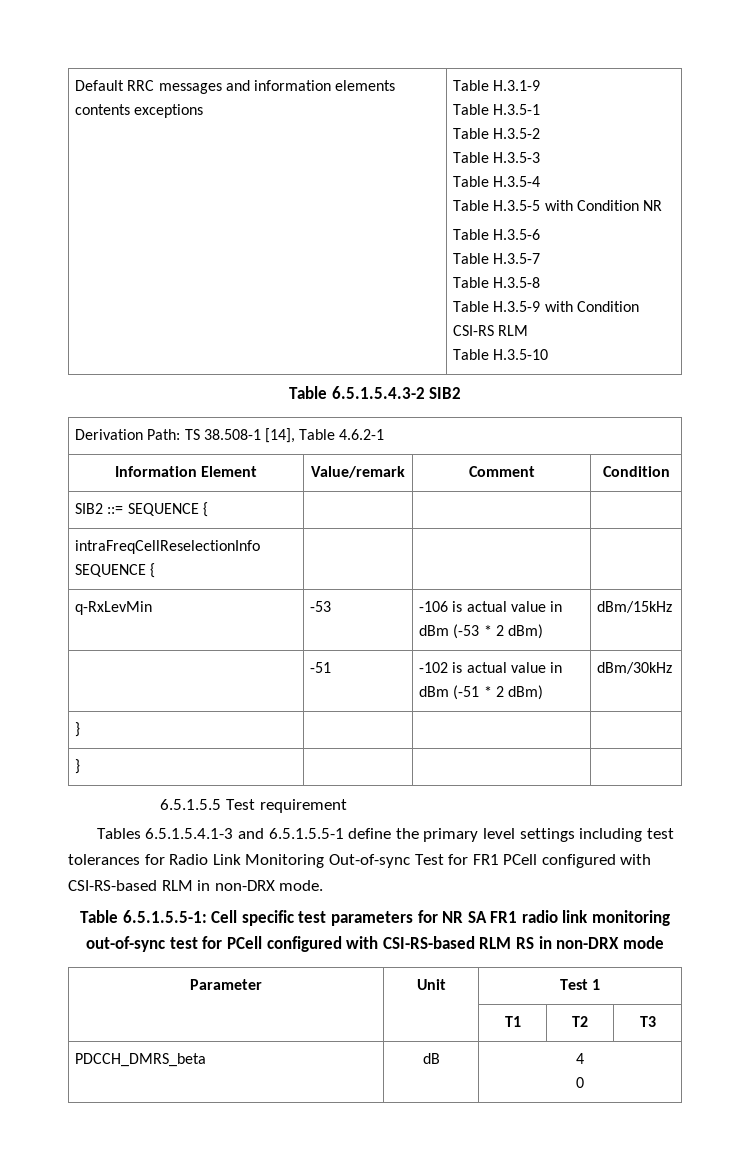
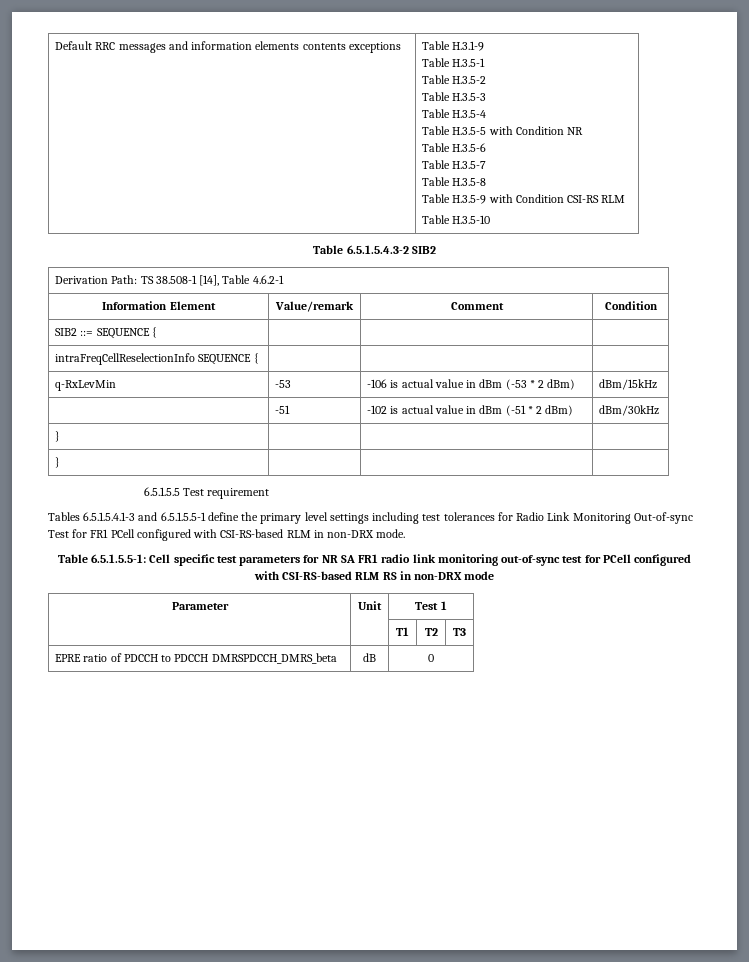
- PDCCH_DMRS_beta | dB | 4
- 0
+ EPRE ratio of PDCCH to PDCCH DMRSPDCCH_DMRS_beta | dB | 0

